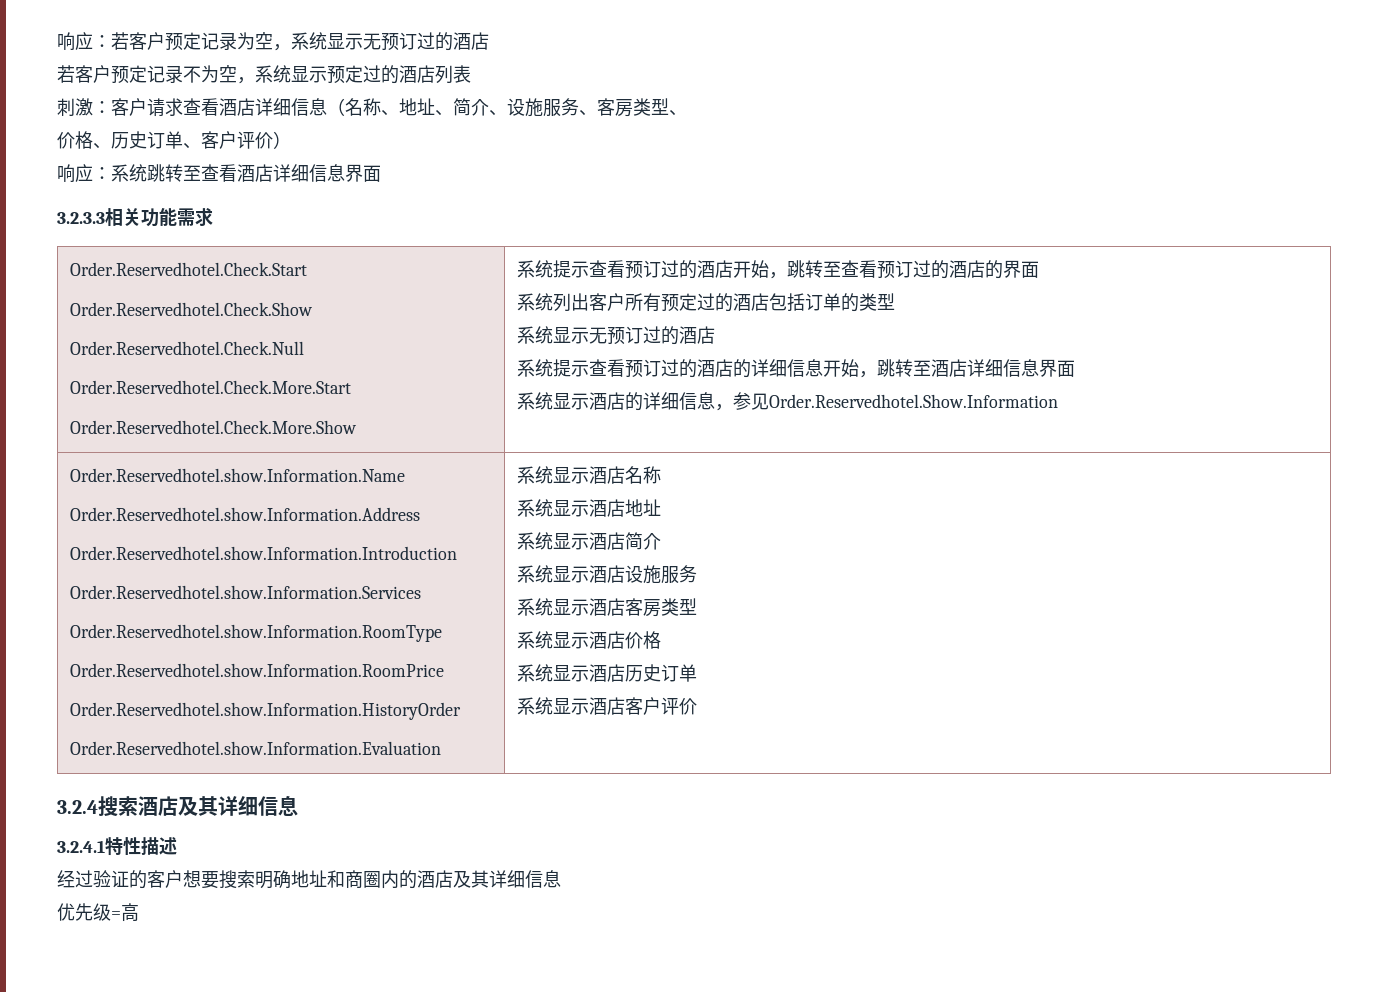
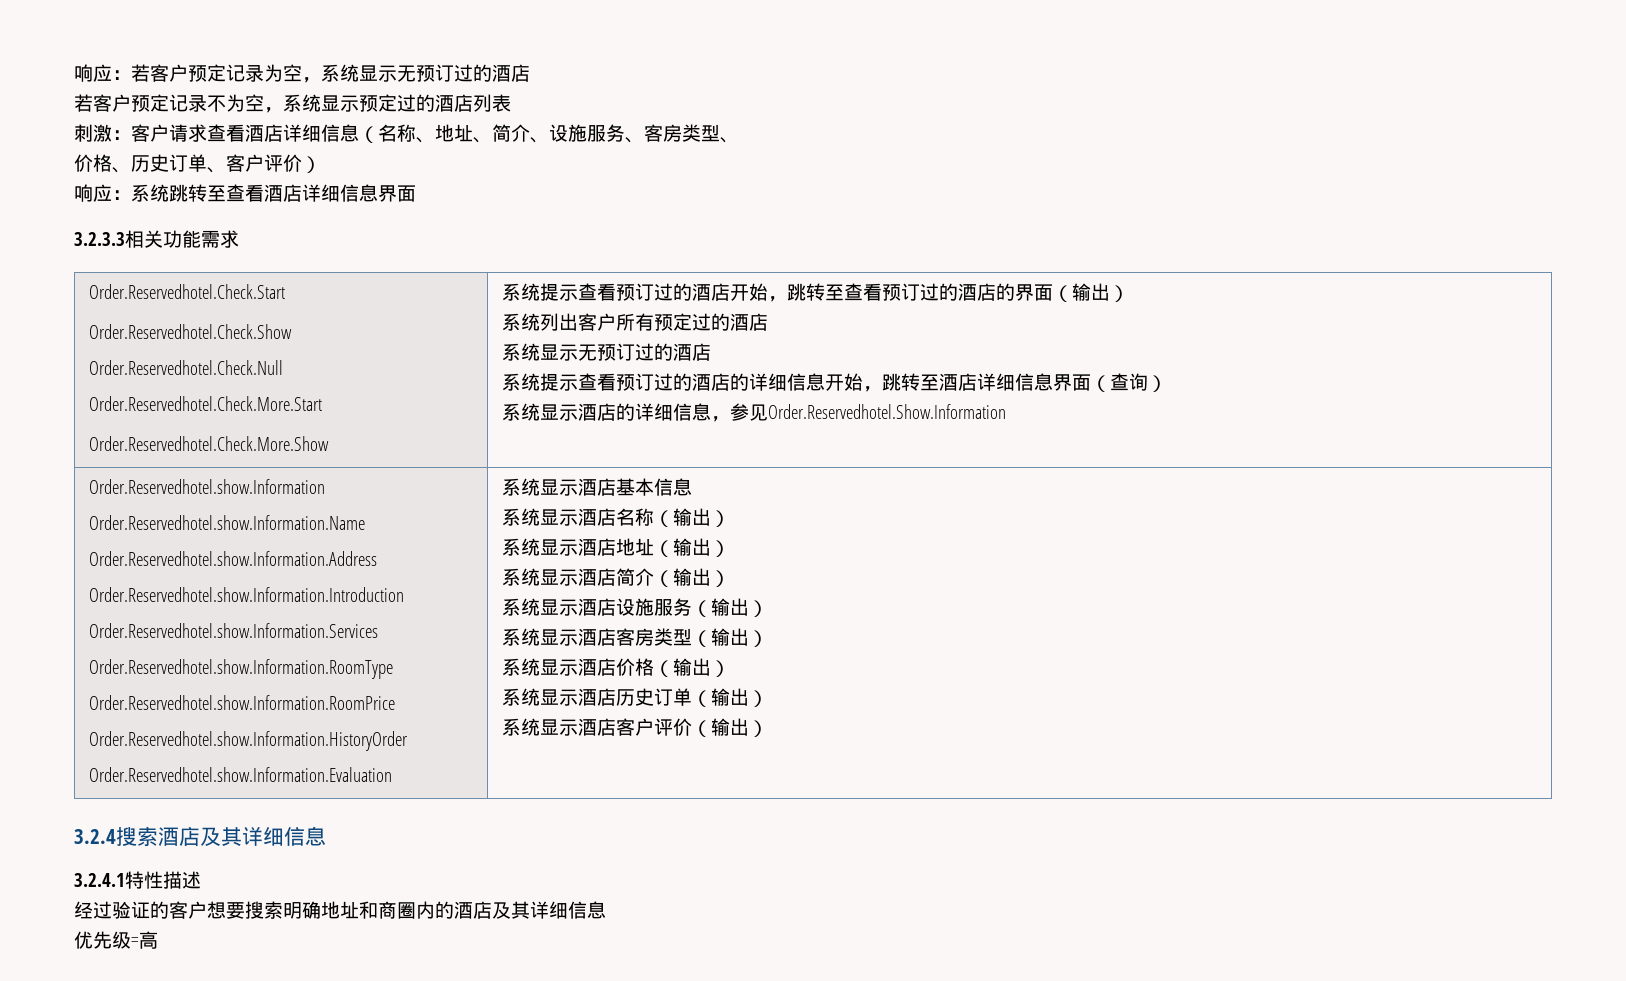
- 系统提示查看预订过的酒店开始，跳转至查看预订过的酒店的界面
+ 系统提示查看预订过的酒店开始，跳转至查看预订过的酒店的界面（输出）
- 系统列出客户所有预定过的酒店包括订单的类型
+ 系统列出客户所有预定过的酒店
- 系统提示查看预订过的酒店的详细信息开始，跳转至酒店详细信息界面
+ 系统提示查看预订过的酒店的详细信息开始，跳转至酒店详细信息界面（查询）
+ Order.Reservedhotel.show.Information
- 系统显示酒店名称
+ 系统显示酒店基本信息
+ 系统显示酒店名称（输出）
- 系统显示酒店地址
+ 系统显示酒店地址（输出）
- 系统显示酒店简介
+ 系统显示酒店简介（输出）
- 系统显示酒店设施服务
+ 系统显示酒店设施服务（输出）
- 系统显示酒店客房类型
+ 系统显示酒店客房类型（输出）
- 系统显示酒店价格
+ 系统显示酒店价格（输出）
- 系统显示酒店历史订单
+ 系统显示酒店历史订单（输出）
- 系统显示酒店客户评价
+ 系统显示酒店客户评价（输出）

